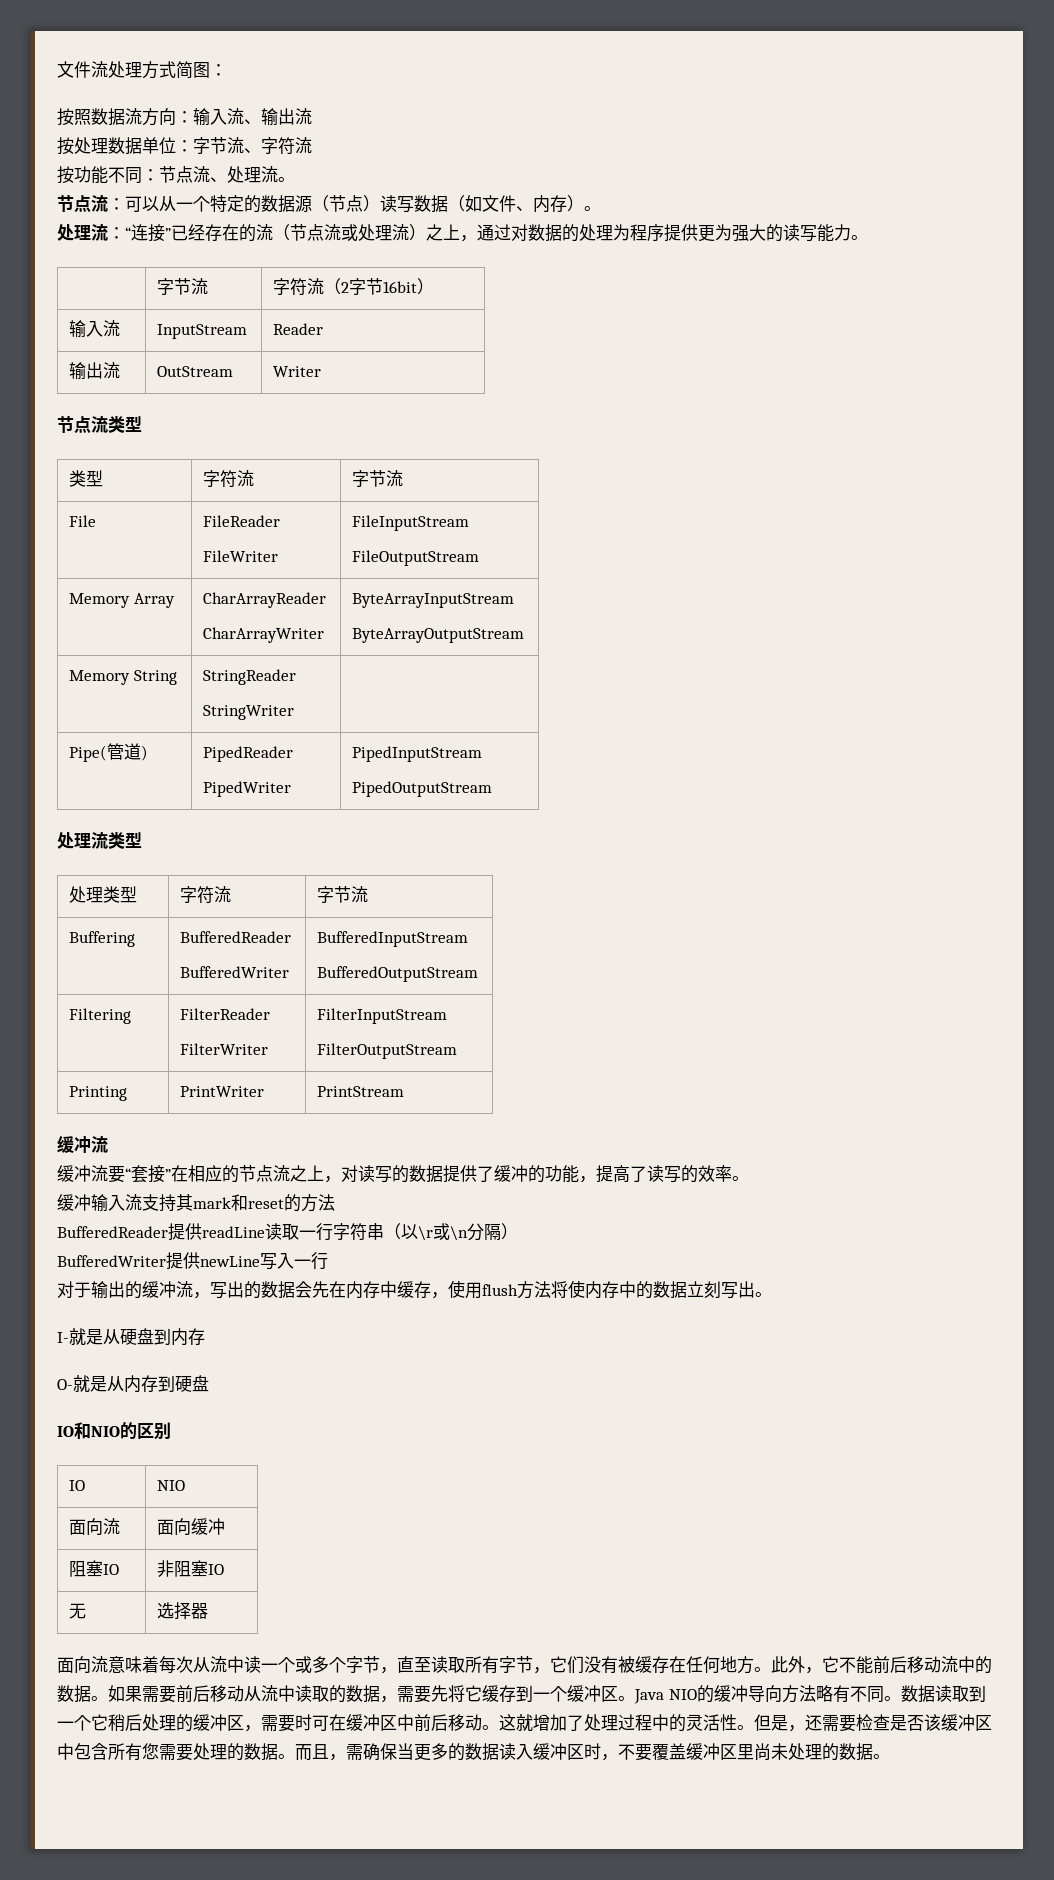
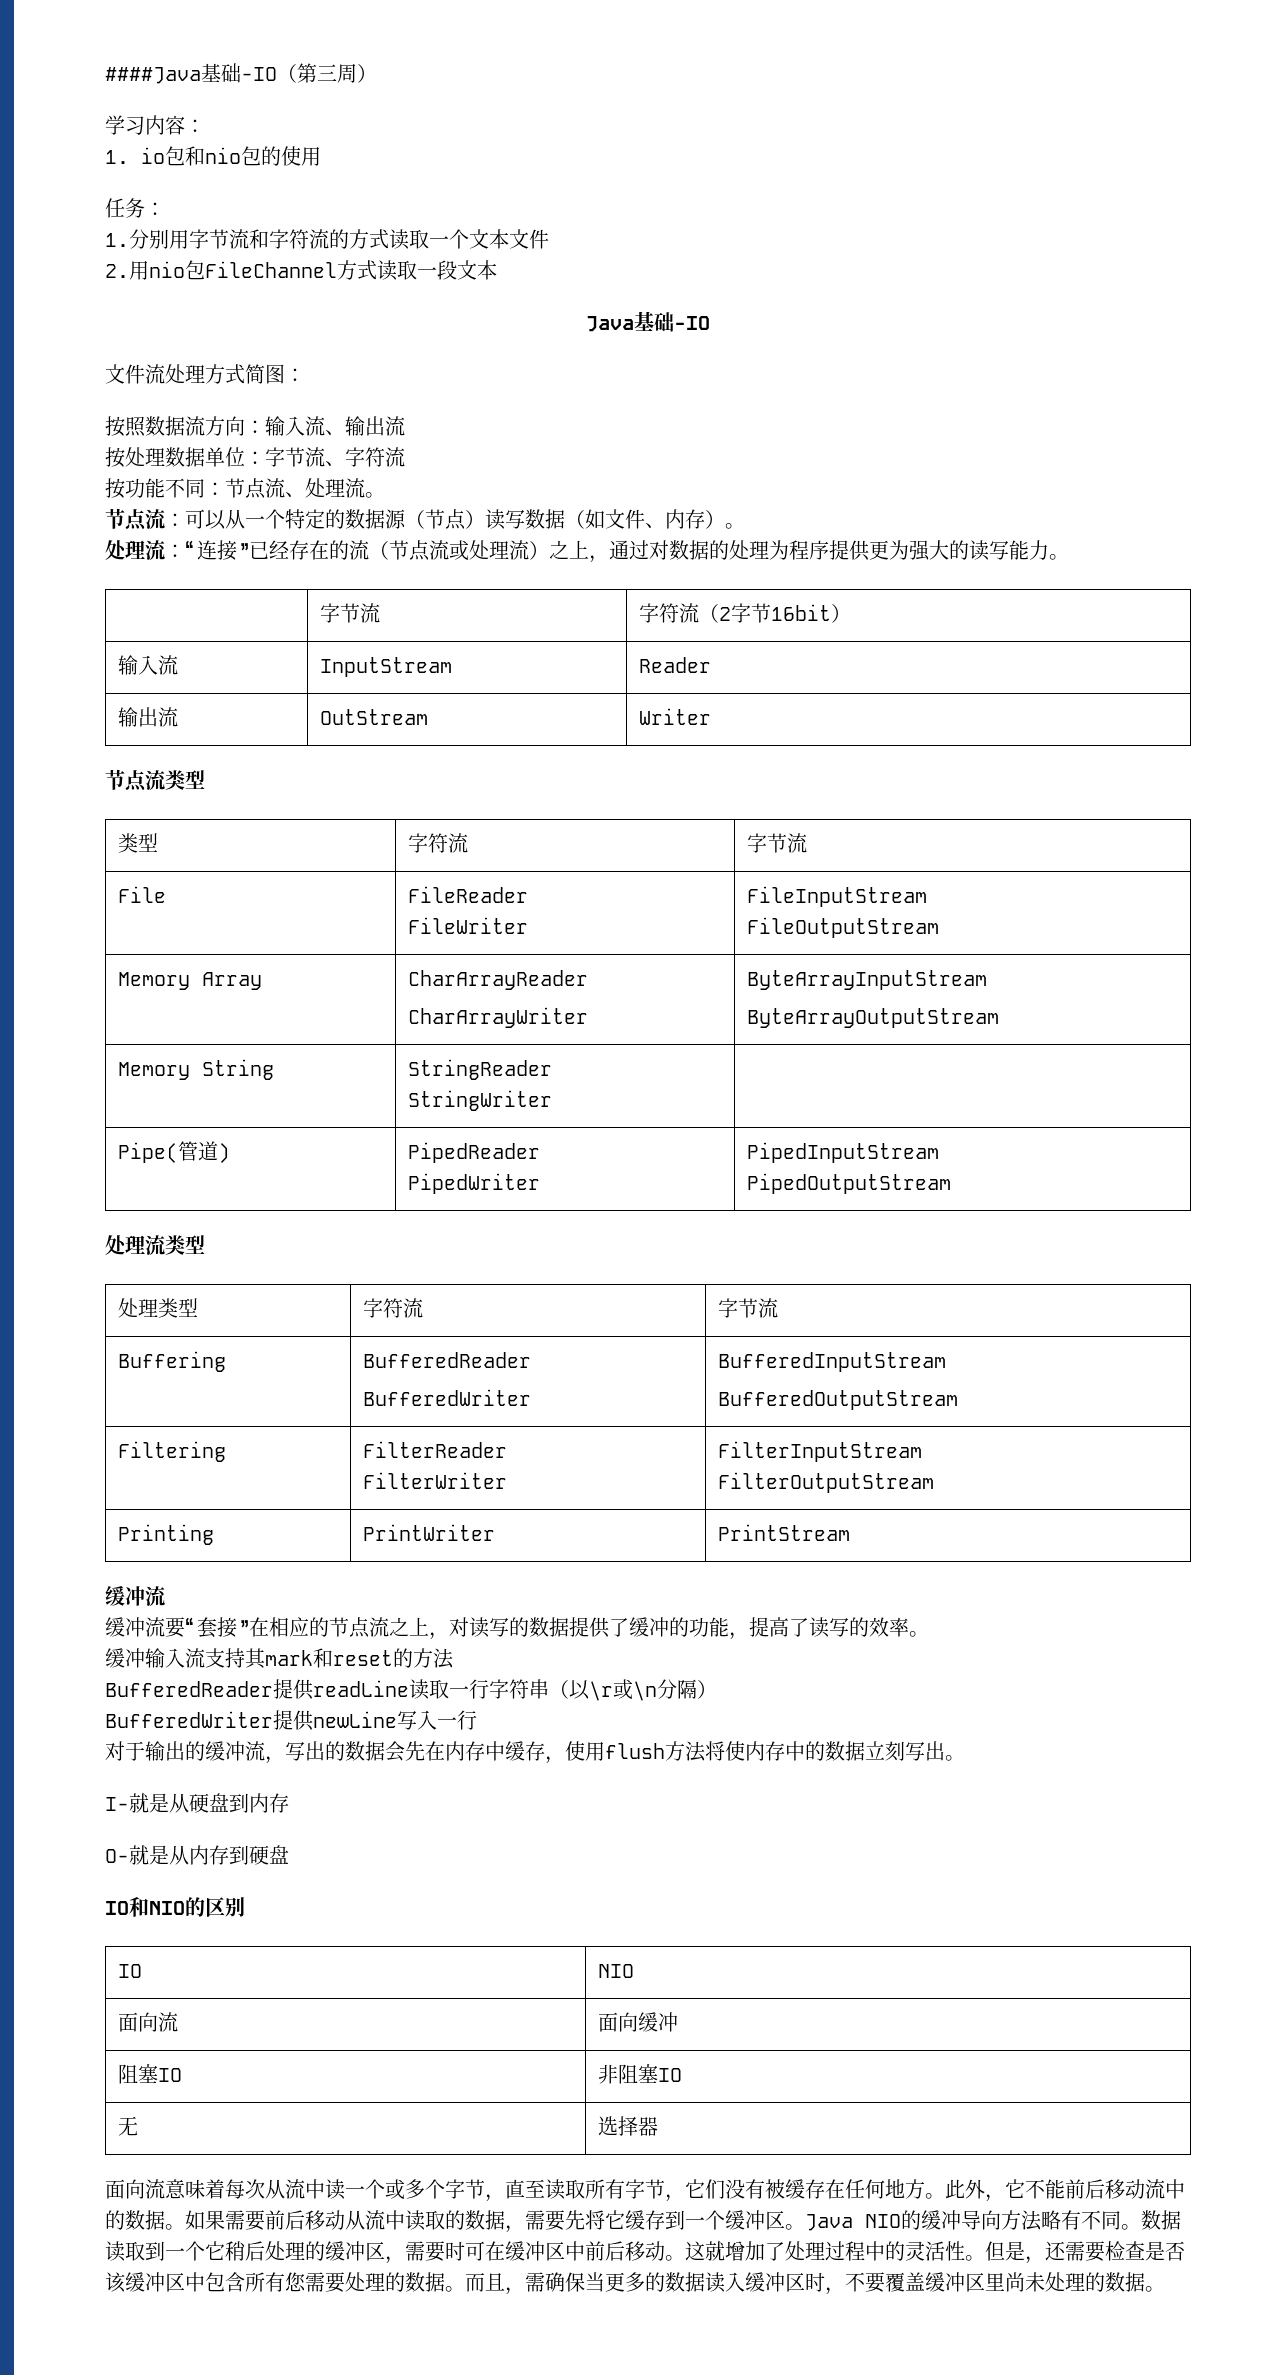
+ ####Java基础-IO（第三周）
+ 学习内容：
+ 1. io包和nio包的使用
+ 任务：
+ 1.分别用字节流和字符流的方式读取一个文本文件
+ 2.用nio包FileChannel方式读取一段文本
+ Java基础-IO

